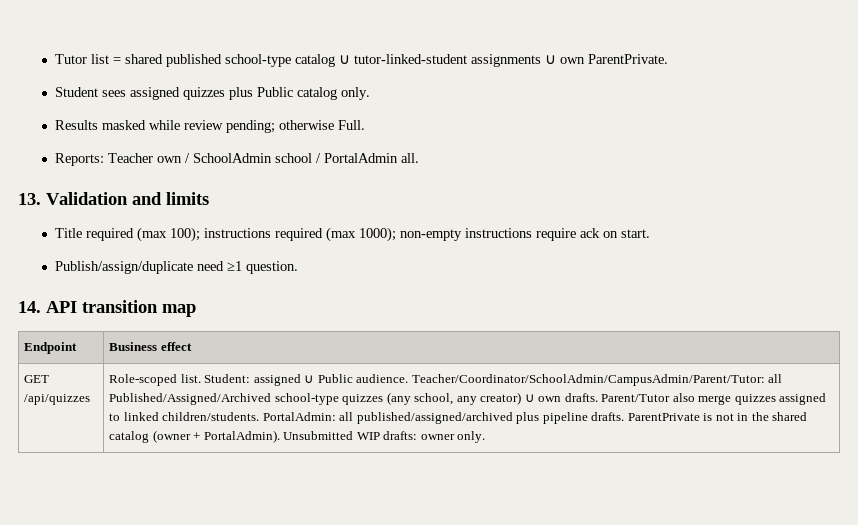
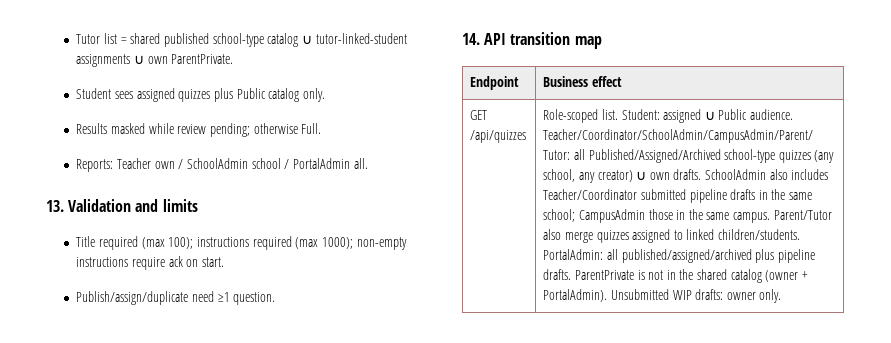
+ SchoolAdmin also includes Teacher/Coordinator submitted pipeline drafts in the same school; CampusAdmin those in the same campus.

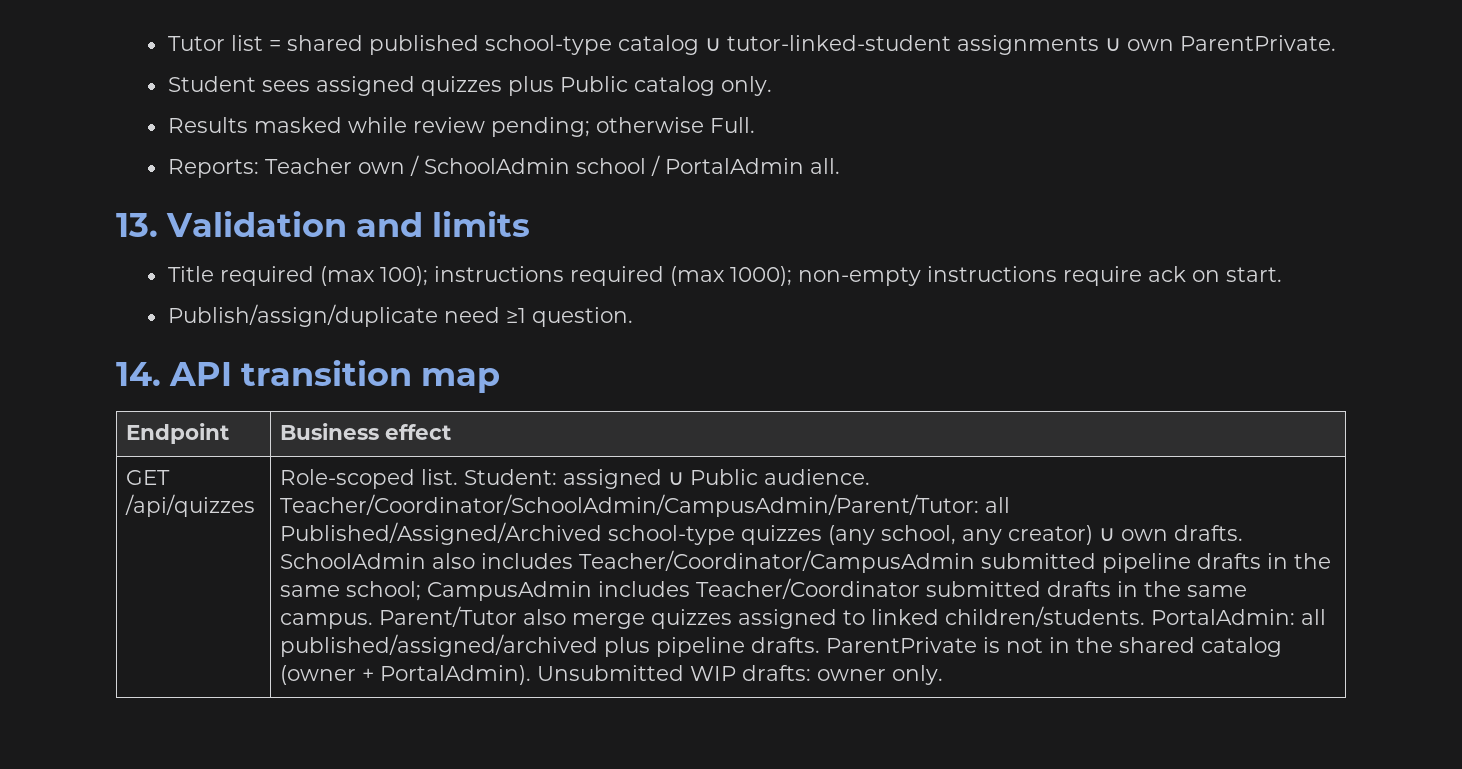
- SchoolAdmin also includes Teacher/Coordinator submitted pipeline drafts in the same school; CampusAdmin those in the same campus.
+ SchoolAdmin also includes Teacher/Coordinator/CampusAdmin submitted pipeline drafts in the same school; CampusAdmin includes Teacher/Coordinator submitted drafts in the same campus.

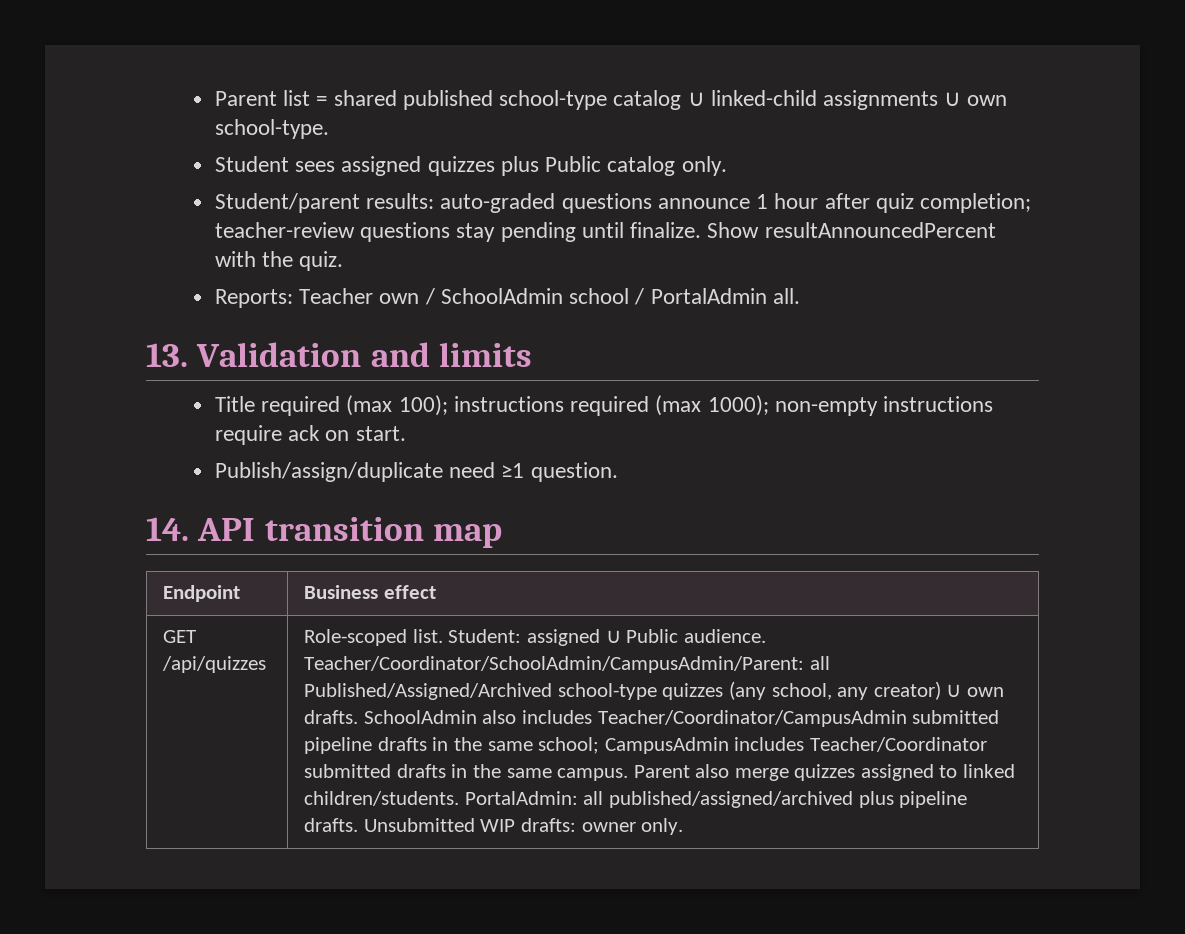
- Tutor list = shared published school-type catalog ∪ tutor-linked-student assignments ∪ own ParentPrivate.
+ Parent list = shared published school-type catalog ∪ linked-child assignments ∪ own school-type.
- Results masked while review pending; otherwise Full.
+ Student/parent results: auto-graded questions announce 1 hour after quiz completion; teacher-review questions stay pending until finalize. Show resultAnnouncedPercent with the quiz.
- Teacher/Coordinator/SchoolAdmin/CampusAdmin/Parent/Tutor: all Published/Assigned/Archived school-type quizzes (any school, any creator) ∪ own drafts.
+ Teacher/Coordinator/SchoolAdmin/CampusAdmin/Parent: all Published/Assigned/Archived school-type quizzes (any school, any creator) ∪ own drafts.
- Parent/Tutor also merge quizzes assigned to linked children/students.
+ Parent also merge quizzes assigned to linked children/students.
- ParentPrivate is not in the shared catalog (owner + PortalAdmin).

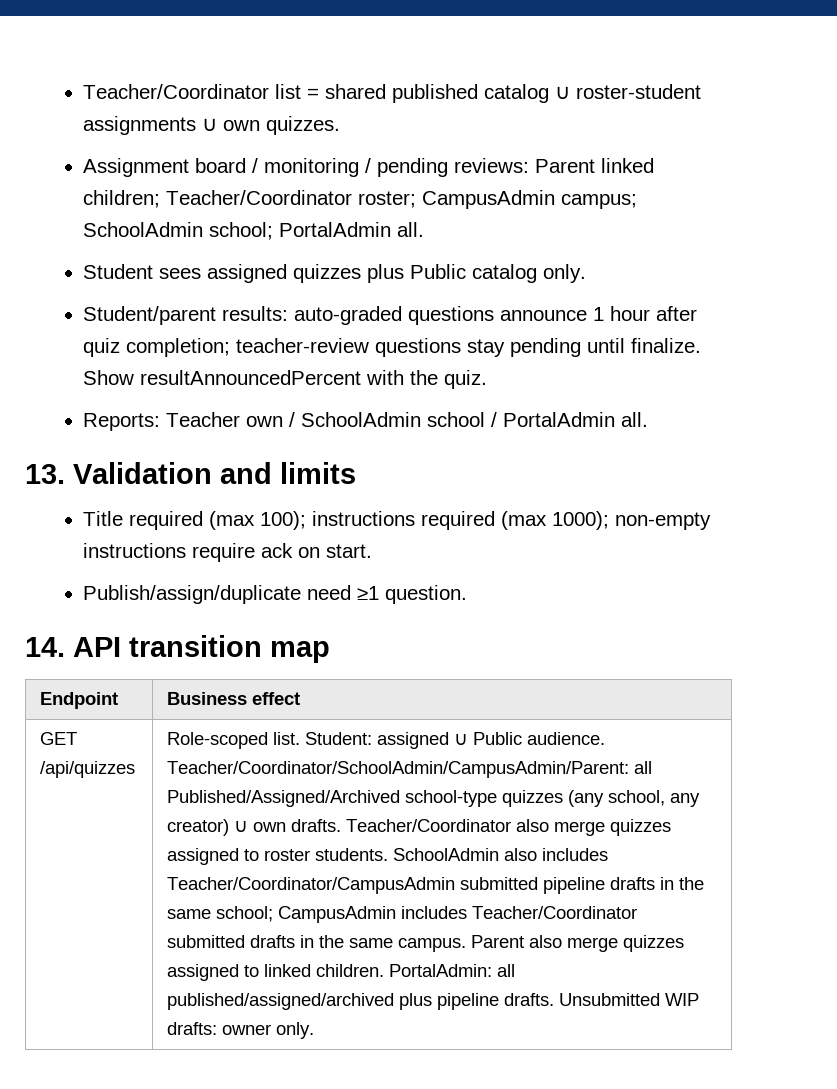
- Parent list = shared published school-type catalog ∪ linked-child assignments ∪ own school-type.
+ Teacher/Coordinator list = shared published catalog ∪ roster-student assignments ∪ own quizzes.
+ Assignment board / monitoring / pending reviews: Parent linked children; Teacher/Coordinator roster; CampusAdmin campus; SchoolAdmin school; PortalAdmin all.
+ Teacher/Coordinator also merge quizzes assigned to roster students.
- Parent also merge quizzes assigned to linked children/students.
+ Parent also merge quizzes assigned to linked children.

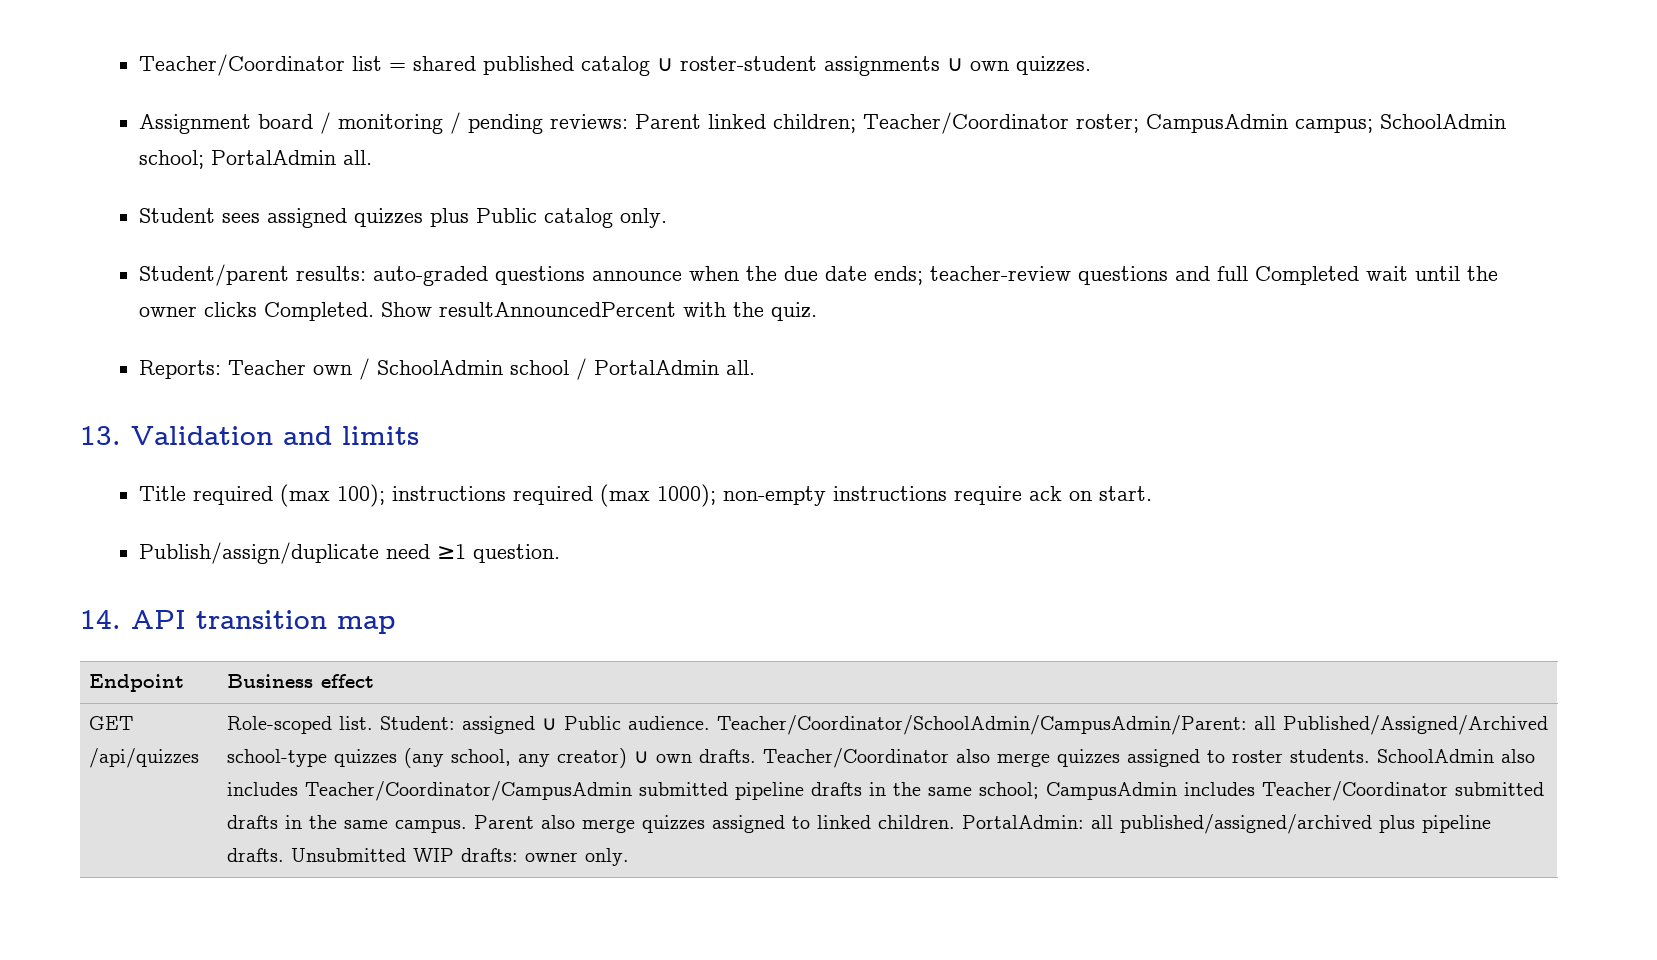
- Student/parent results: auto-graded questions announce 1 hour after quiz completion; teacher-review questions stay pending until finalize.
+ Student/parent results: auto-graded questions announce when the due date ends; teacher-review questions and full Completed wait until the owner clicks Completed.

